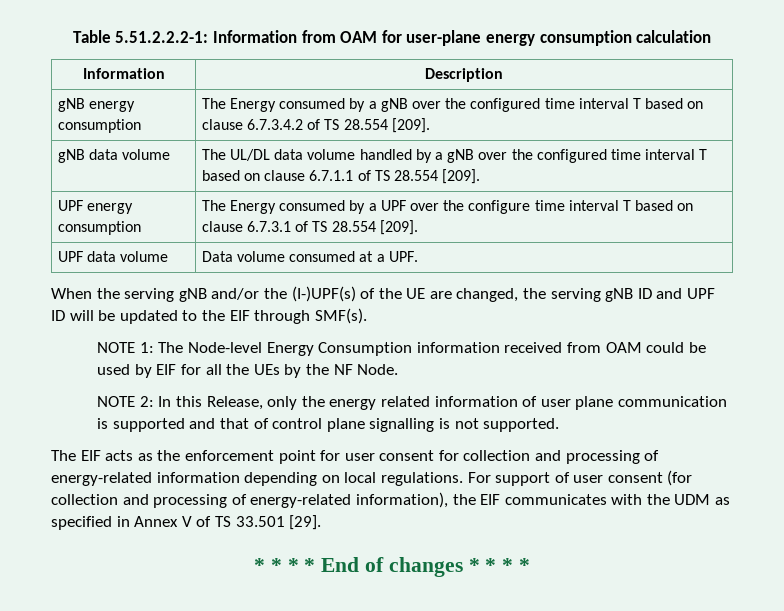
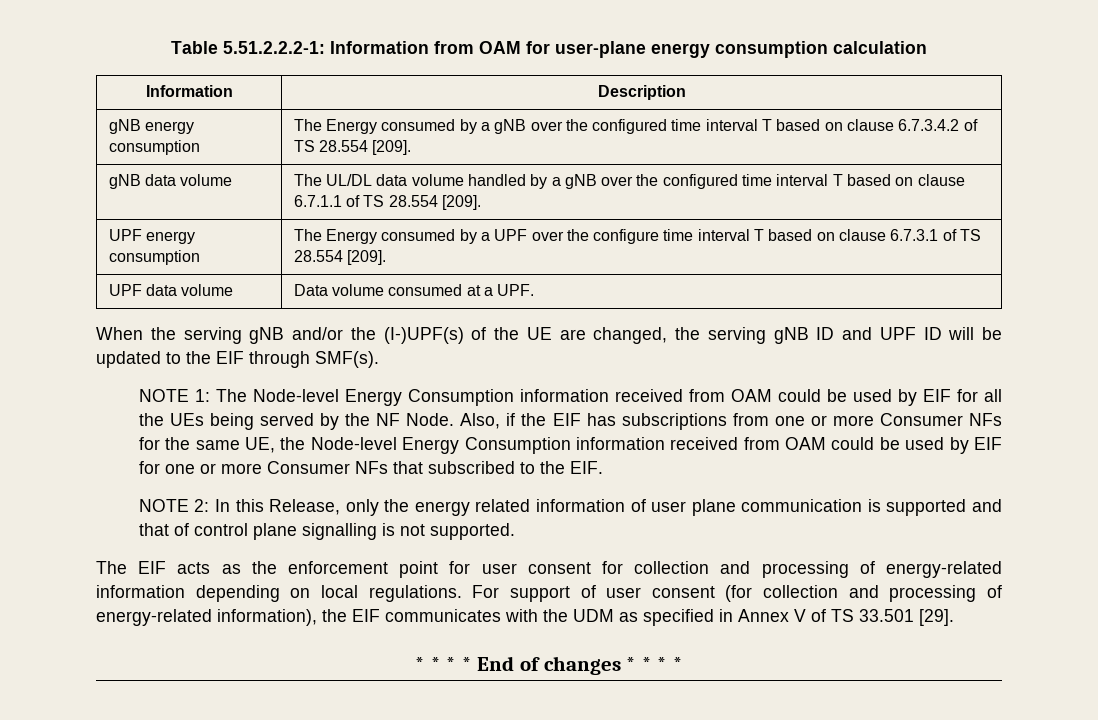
- NOTE 1: The Node-level Energy Consumption information received from OAM could be used by EIF for all the UEs by the NF Node.
+ NOTE 1: The Node-level Energy Consumption information received from OAM could be used by EIF for all the UEs being served by the NF Node. Also, if the EIF has subscriptions from one or more Consumer NFs for the same UE, the Node-level Energy Consumption information received from OAM could be used by EIF for one or more Consumer NFs that subscribed to the EIF.

